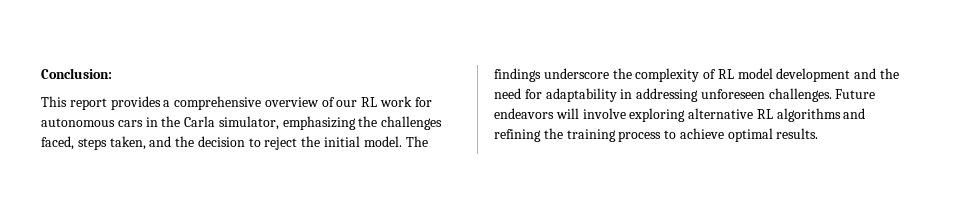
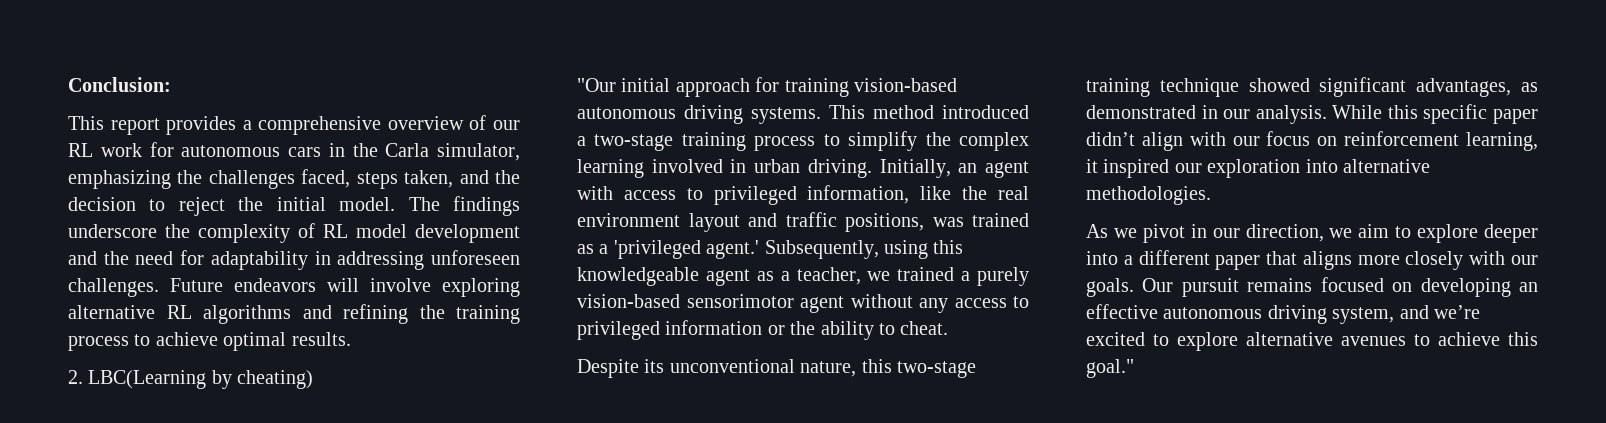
+ 2. LBC(Learning by cheating)
+ "Our initial approach for training vision-based autonomous driving systems. This method introduced a two-stage training process to simplify the complex learning involved in urban driving. Initially, an agent with access to privileged information, like the real environment layout and traffic positions, was trained as a 'privileged agent.' Subsequently, using this knowledgeable agent as a teacher, we trained a purely vision-based sensorimotor agent without any access to privileged information or the ability to cheat.
+ Despite its unconventional nature, this two-stage training technique showed significant advantages, as demonstrated in our analysis. While this specific paper didn’t align with our focus on reinforcement learning, it inspired our exploration into alternative methodologies.
+ As we pivot in our direction, we aim to explore deeper into a different paper that aligns more closely with our goals. Our pursuit remains focused on developing an effective autonomous driving system, and we’re excited to explore alternative avenues to achieve this goal."

